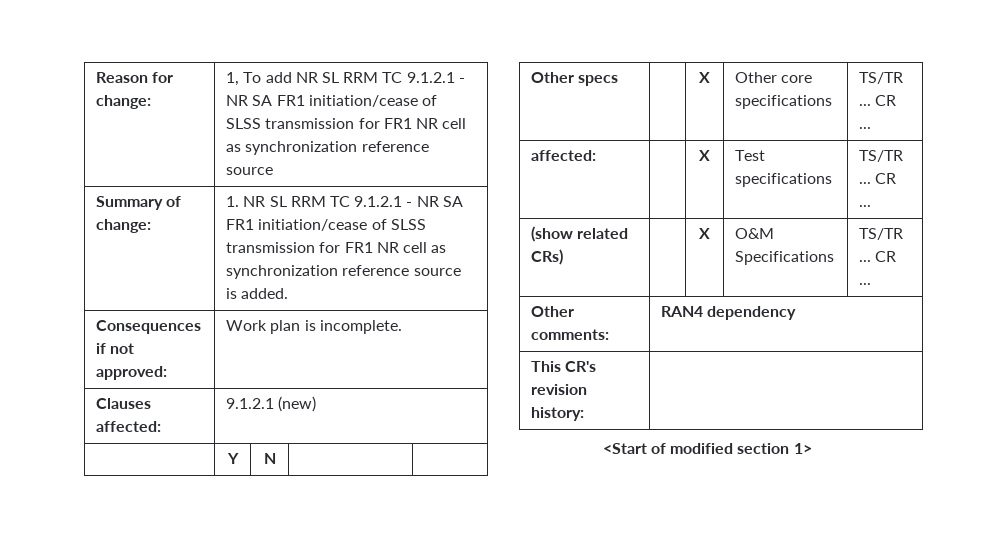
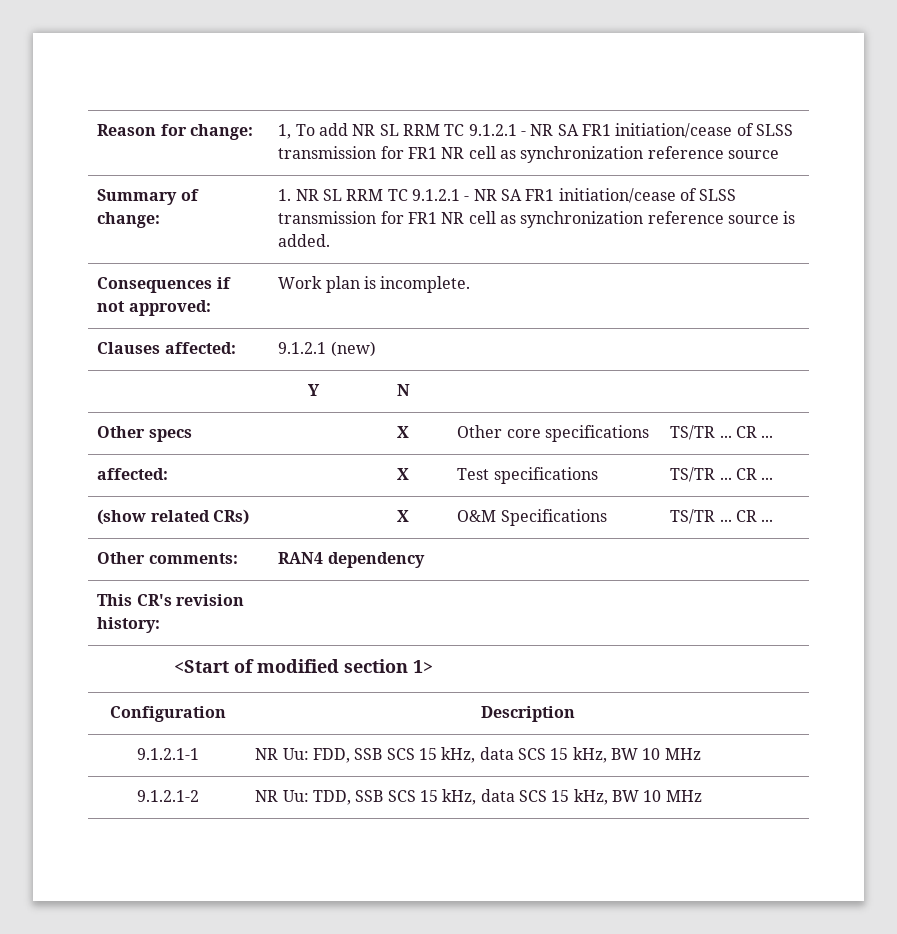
+ Configuration | Description
+ 9.1.2.1-1 | NR Uu: FDD, SSB SCS 15 kHz, data SCS 15 kHz, BW 10 MHz
+ 9.1.2.1-2 | NR Uu: TDD, SSB SCS 15 kHz, data SCS 15 kHz, BW 10 MHz

